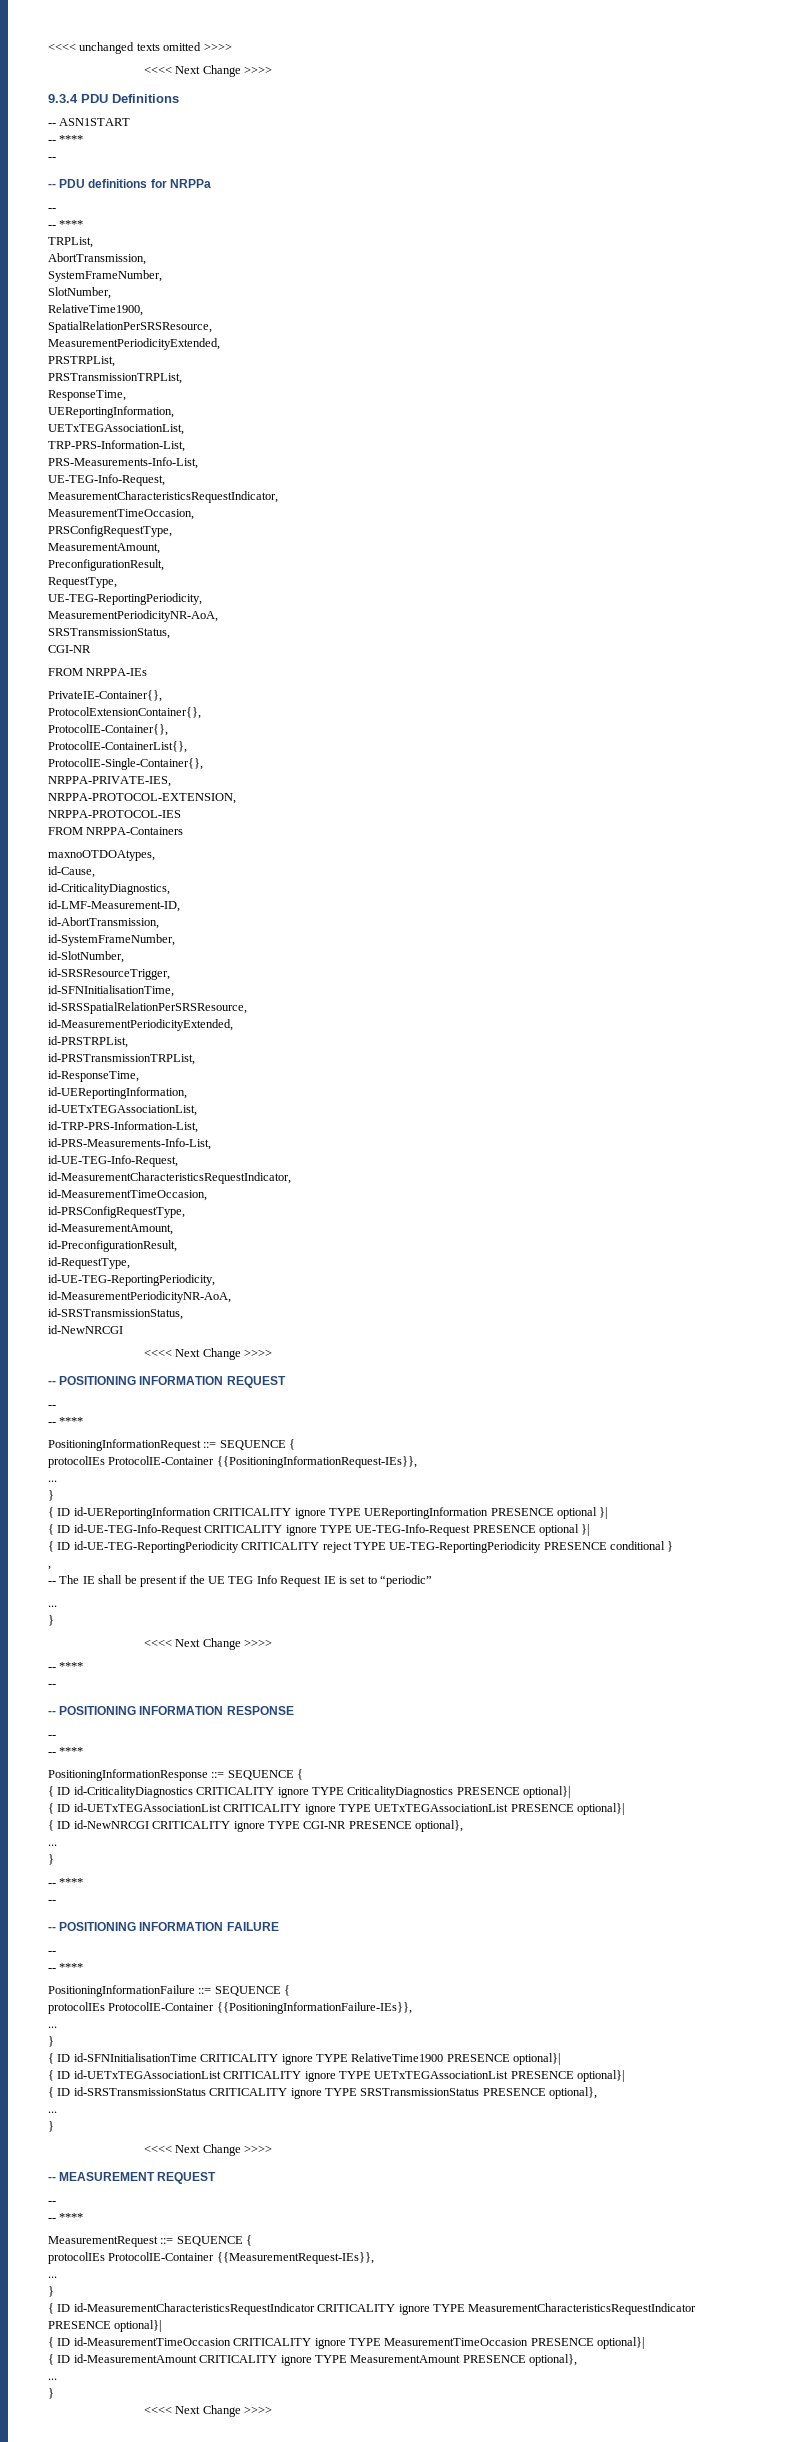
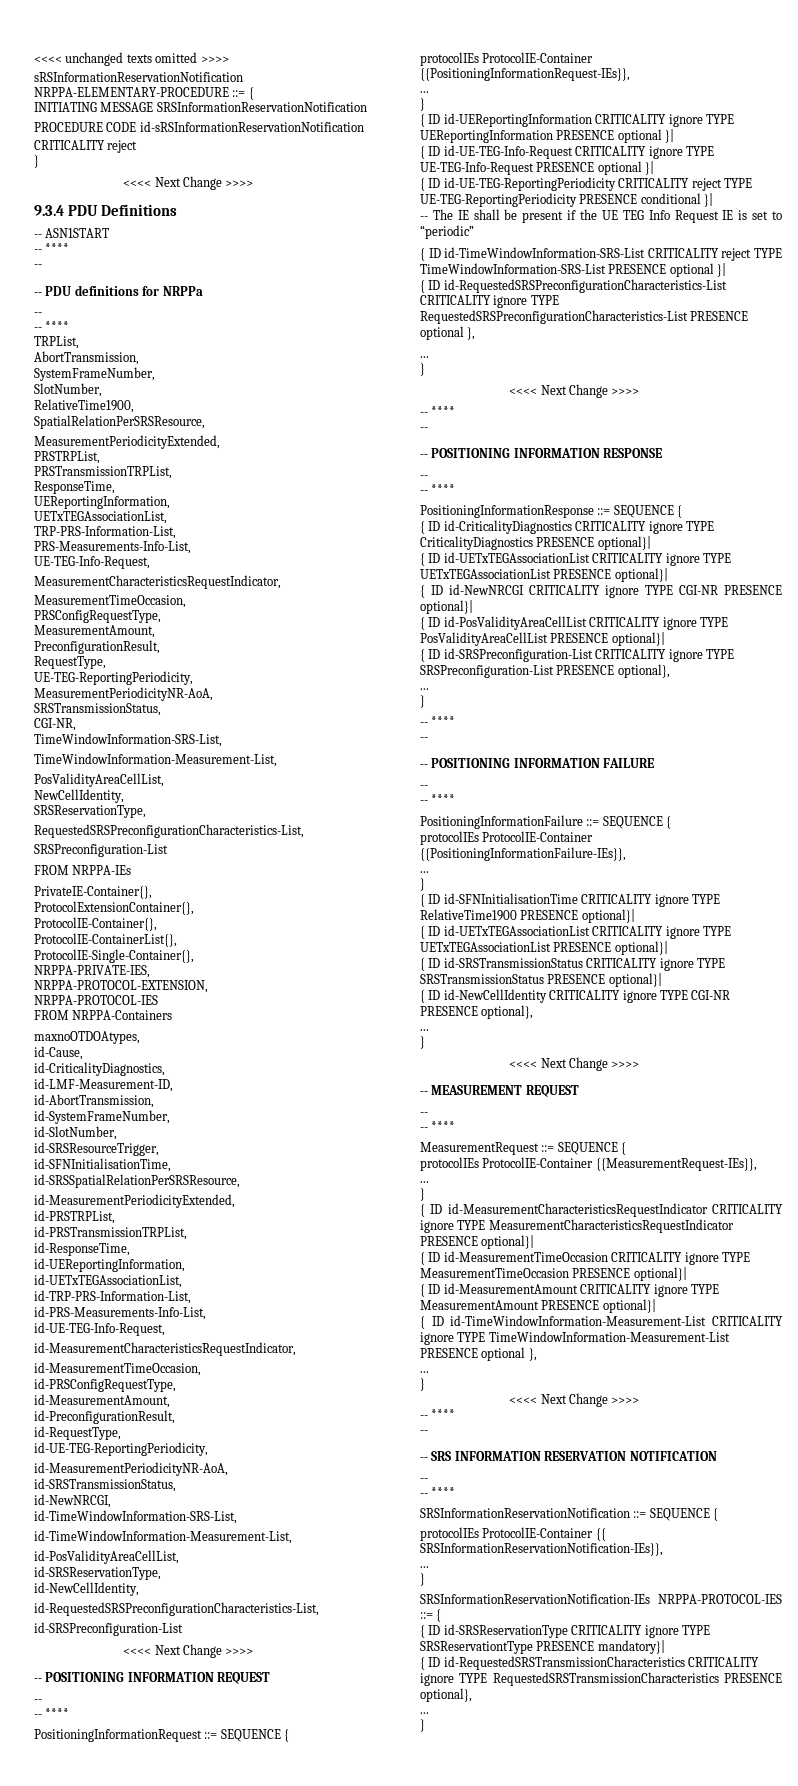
+ sRSInformationReservationNotification NRPPA-ELEMENTARY-PROCEDURE ::= {
+ INITIATING MESSAGE SRSInformationReservationNotification
+ PROCEDURE CODE id-sRSInformationReservationNotification
+ CRITICALITY reject
+ }
  SRSTransmissionStatus,
- CGI-NR
+ CGI-NR,
+ TimeWindowInformation-SRS-List,
+ TimeWindowInformation-Measurement-List,
+ PosValidityAreaCellList,
+ NewCellIdentity,
+ SRSReservationType,
+ RequestedSRSPreconfigurationCharacteristics-List,
+ SRSPreconfiguration-List
  id-SRSTransmissionStatus,
- id-NewNRCGI
+ id-NewNRCGI,
+ id-TimeWindowInformation-SRS-List,
+ id-TimeWindowInformation-Measurement-List,
+ id-PosValidityAreaCellList,
+ id-SRSReservationType,
+ id-NewCellIdentity,
+ id-RequestedSRSPreconfigurationCharacteristics-List,
+ id-SRSPreconfiguration-List
- { ID id-UE-TEG-ReportingPeriodicity CRITICALITY reject TYPE UE-TEG-ReportingPeriodicity PRESENCE conditional }
- ,
+ { ID id-UE-TEG-ReportingPeriodicity CRITICALITY reject TYPE UE-TEG-ReportingPeriodicity PRESENCE conditional }|
+ { ID id-TimeWindowInformation-SRS-List CRITICALITY reject TYPE TimeWindowInformation-SRS-List PRESENCE optional }|
+ { ID id-RequestedSRSPreconfigurationCharacteristics-List CRITICALITY ignore TYPE RequestedSRSPreconfigurationCharacteristics-List PRESENCE optional },
- { ID id-NewNRCGI CRITICALITY ignore TYPE CGI-NR PRESENCE optional},
+ { ID id-NewNRCGI CRITICALITY ignore TYPE CGI-NR PRESENCE optional}|
+ { ID id-PosValidityAreaCellList CRITICALITY ignore TYPE PosValidityAreaCellList PRESENCE optional}|
+ { ID id-SRSPreconfiguration-List CRITICALITY ignore TYPE SRSPreconfiguration-List PRESENCE optional},
- { ID id-SRSTransmissionStatus CRITICALITY ignore TYPE SRSTransmissionStatus PRESENCE optional},
+ { ID id-SRSTransmissionStatus CRITICALITY ignore TYPE SRSTransmissionStatus PRESENCE optional}|
+ { ID id-NewCellIdentity CRITICALITY ignore TYPE CGI-NR PRESENCE optional},
- { ID id-MeasurementAmount CRITICALITY ignore TYPE MeasurementAmount PRESENCE optional},
+ { ID id-MeasurementAmount CRITICALITY ignore TYPE MeasurementAmount PRESENCE optional}|
+ { ID id-TimeWindowInformation-Measurement-List CRITICALITY ignore TYPE TimeWindowInformation-Measurement-List PRESENCE optional },
  ...
  }
  <<<< Next Change >>>>
+ -- ****
+ --
+ -- SRS INFORMATION RESERVATION NOTIFICATION
+ --
+ -- ****
+ SRSInformationReservationNotification ::= SEQUENCE {
+ protocolIEs ProtocolIE-Container {{ SRSInformationReservationNotification-IEs}},
+ ...
+ }
+ SRSInformationReservationNotification-IEs NRPPA-PROTOCOL-IES ::= {
+ { ID id-SRSReservationType CRITICALITY ignore TYPE SRSReservationtType PRESENCE mandatory}|
+ { ID id-RequestedSRSTransmissionCharacteristics CRITICALITY ignore TYPE RequestedSRSTransmissionCharacteristics PRESENCE optional},
+ ...
+ }

